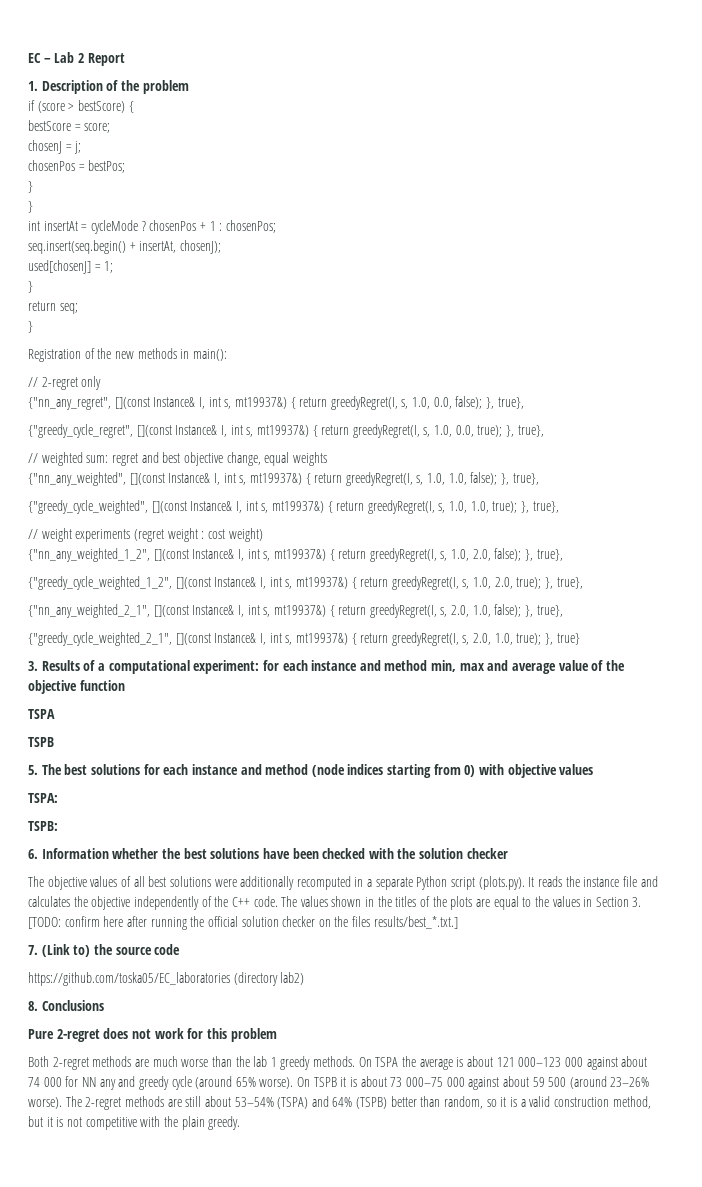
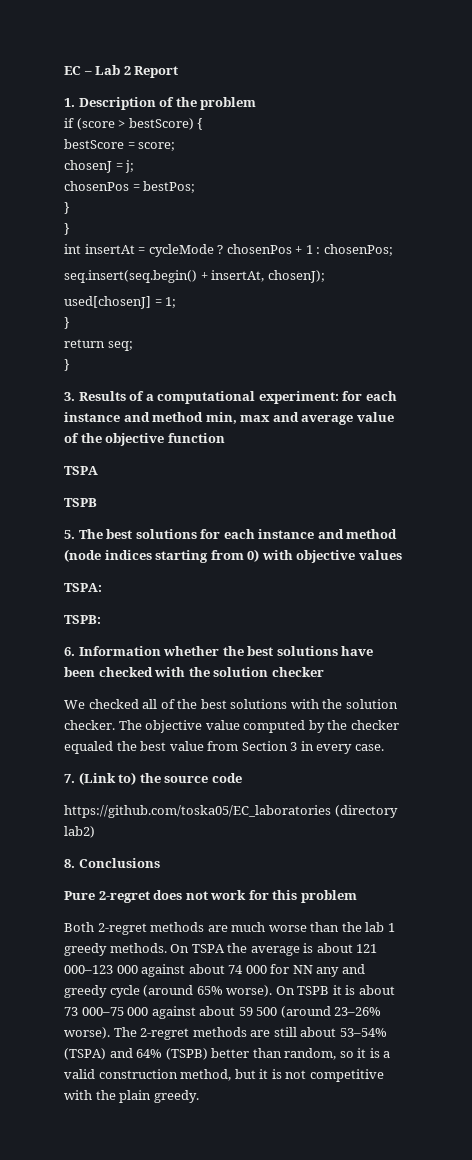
- Registration of the new methods in main():
- // 2-regret only
- {"nn_any_regret", [](const Instance& I, int s, mt19937&) { return greedyRegret(I, s, 1.0, 0.0, false); }, true},
- {"greedy_cycle_regret", [](const Instance& I, int s, mt19937&) { return greedyRegret(I, s, 1.0, 0.0, true); }, true},
- // weighted sum: regret and best objective change, equal weights
- {"nn_any_weighted", [](const Instance& I, int s, mt19937&) { return greedyRegret(I, s, 1.0, 1.0, false); }, true},
- {"greedy_cycle_weighted", [](const Instance& I, int s, mt19937&) { return greedyRegret(I, s, 1.0, 1.0, true); }, true},
- // weight experiments (regret weight : cost weight)
- {"nn_any_weighted_1_2", [](const Instance& I, int s, mt19937&) { return greedyRegret(I, s, 1.0, 2.0, false); }, true},
- {"greedy_cycle_weighted_1_2", [](const Instance& I, int s, mt19937&) { return greedyRegret(I, s, 1.0, 2.0, true); }, true},
- {"nn_any_weighted_2_1", [](const Instance& I, int s, mt19937&) { return greedyRegret(I, s, 2.0, 1.0, false); }, true},
- {"greedy_cycle_weighted_2_1", [](const Instance& I, int s, mt19937&) { return greedyRegret(I, s, 2.0, 1.0, true); }, true}
- The objective values of all best solutions were additionally recomputed in a separate Python script (plots.py). It reads the instance file and calculates the objective independently of the C++ code. The values shown in the titles of the plots are equal to the values in Section 3. [TODO: confirm here after running the official solution checker on the files results/best_*.txt.]
+ We checked all of the best solutions with the solution checker. The objective value computed by the checker equaled the best value from Section 3 in every case.

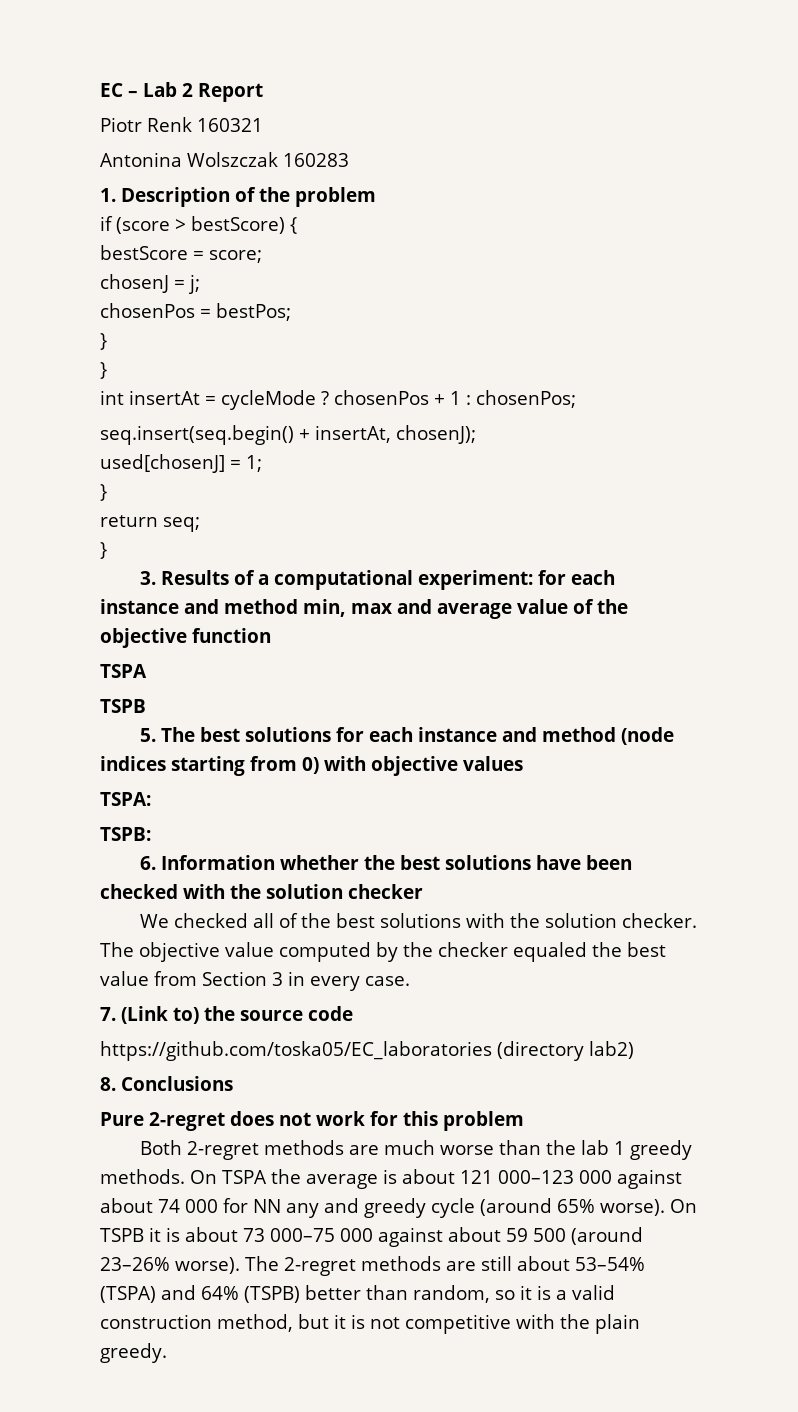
+ Piotr Renk 160321
+ Antonina Wolszczak 160283

